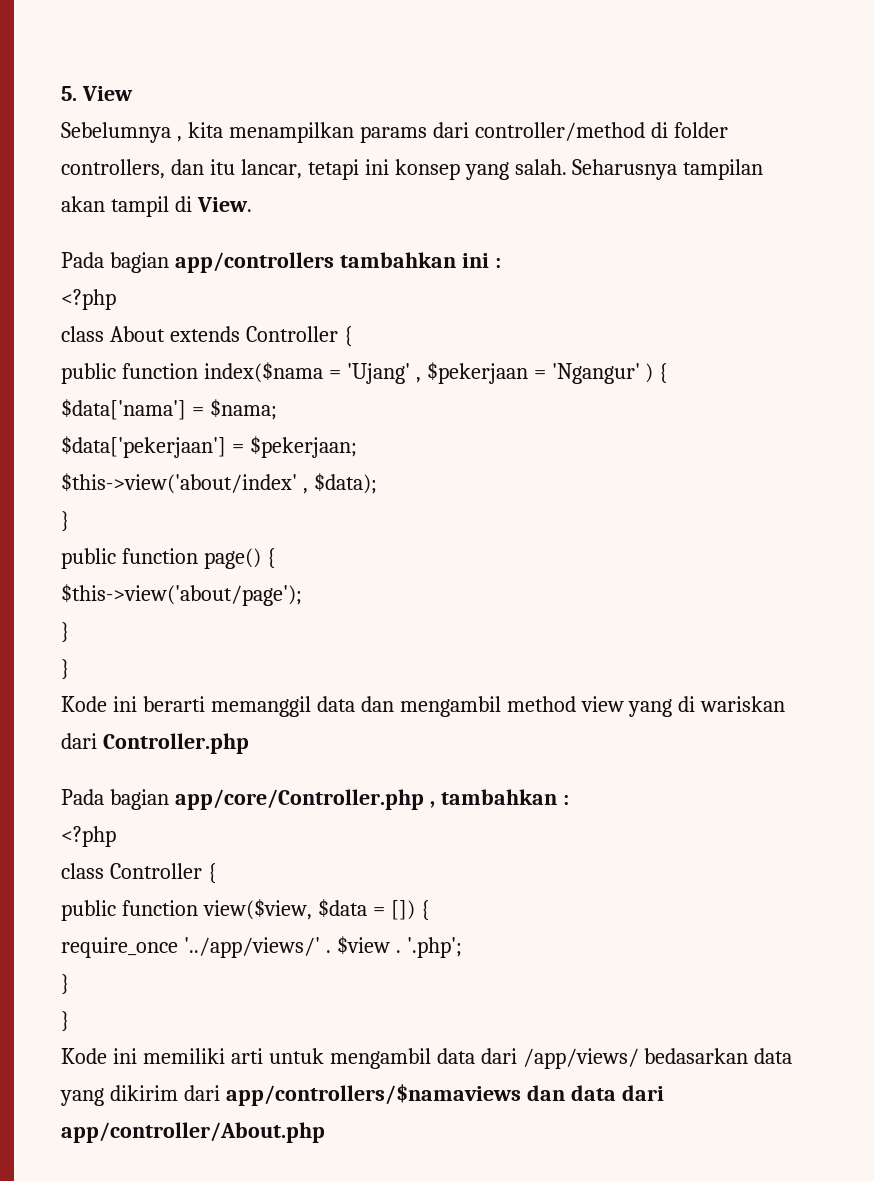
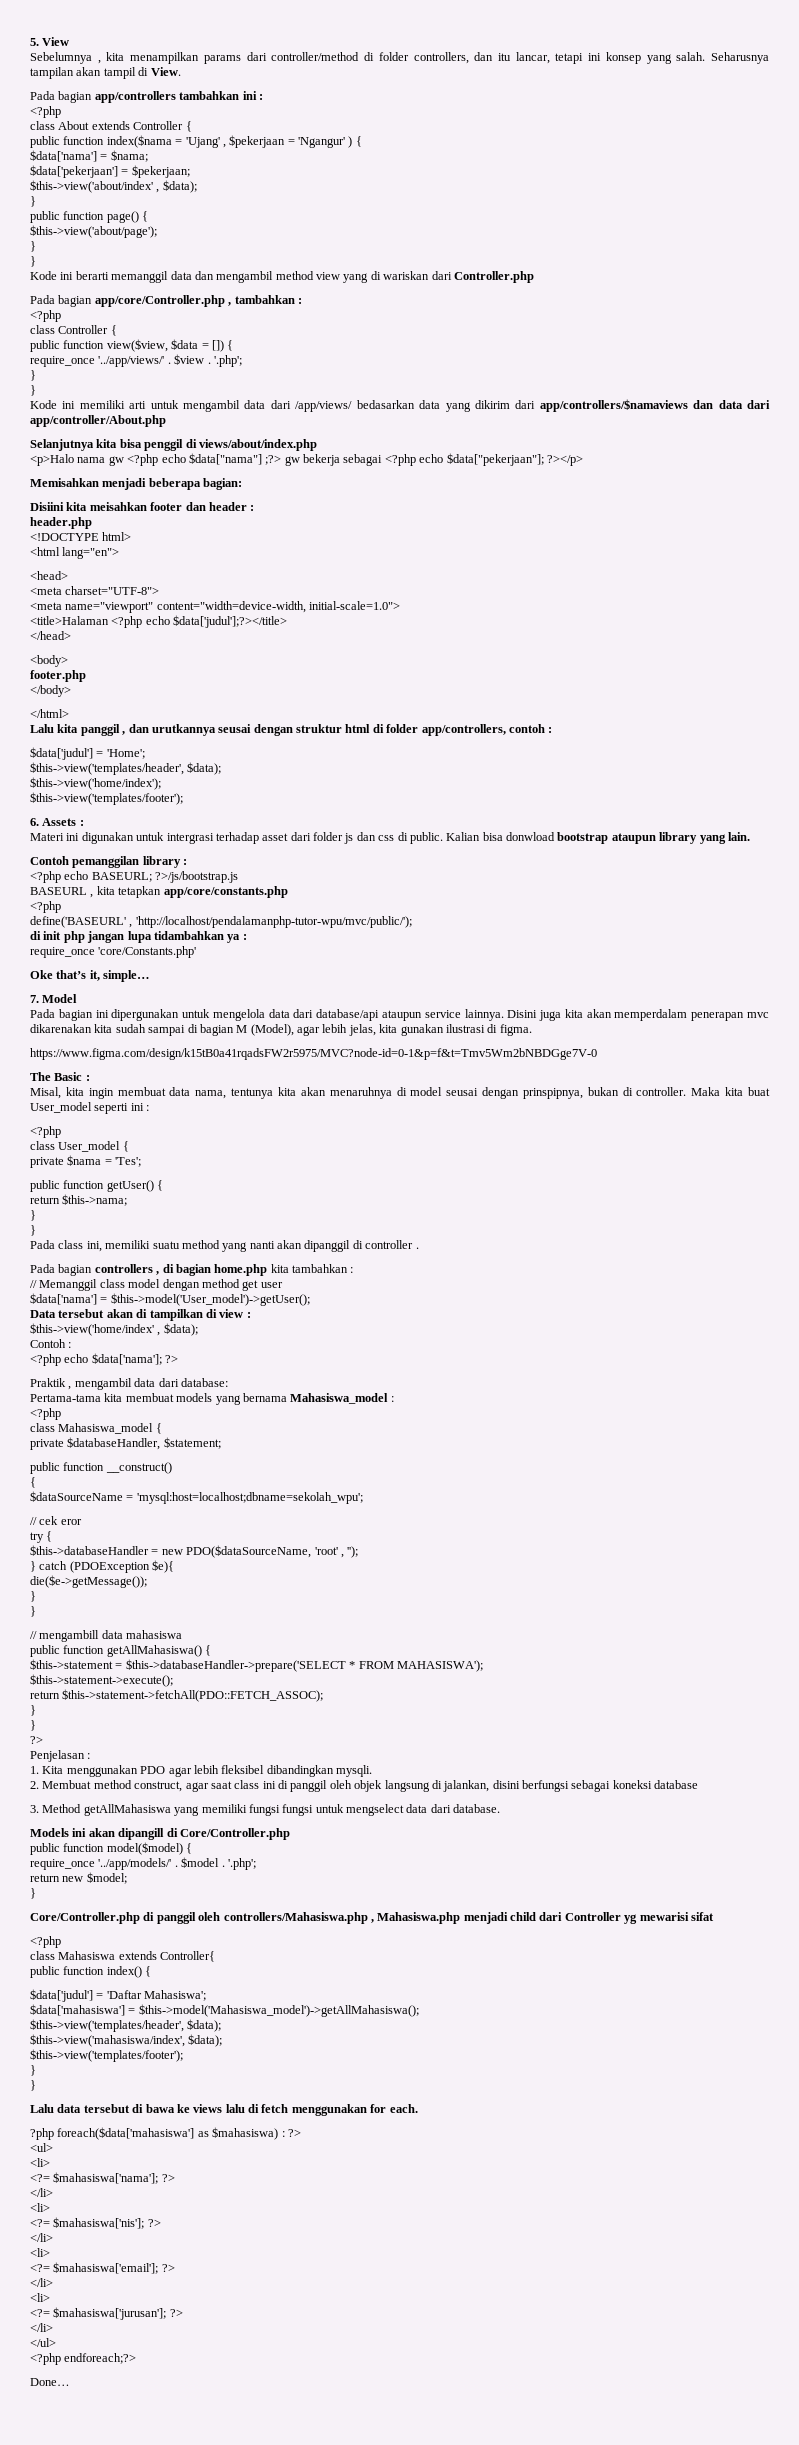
+ Selanjutnya kita bisa penggil di views/about/index.php
+ <p>Halo nama gw <?php echo $data["nama"] ;?> gw bekerja sebagai <?php echo $data["pekerjaan"]; ?></p>
+ Memisahkan menjadi beberapa bagian:
+ Disiini kita meisahkan footer dan header :
+ header.php
+ <!DOCTYPE html>
+ <html lang="en">
+ <head>
+ <meta charset="UTF-8">
+ <meta name="viewport" content="width=device-width, initial-scale=1.0">
+ <title>Halaman <?php echo $data['judul'];?></title>
+ </head>
+ <body>
+ footer.php
+ </body>
+ </html>
+ Lalu kita panggil , dan urutkannya seusai dengan struktur html di folder app/controllers, contoh :
+ $data['judul'] = 'Home';
+ $this->view('templates/header', $data);
+ $this->view('home/index');
+ $this->view('templates/footer');
+ 6. Assets :
+ Materi ini digunakan untuk intergrasi terhadap asset dari folder js dan css di public. Kalian bisa donwload bootstrap ataupun library yang lain.
+ Contoh pemanggilan library :
+ <?php echo BASEURL; ?>/js/bootstrap.js
+ BASEURL , kita tetapkan app/core/constants.php
+ <?php
+ define('BASEURL' , 'http://localhost/pendalamanphp-tutor-wpu/mvc/public/');
+ di init php jangan lupa tidambahkan ya :
+ require_once 'core/Constants.php'
+ Oke that’s it, simple…
+ 7. Model
+ Pada bagian ini dipergunakan untuk mengelola data dari database/api ataupun service lainnya. Disini juga kita akan memperdalam penerapan mvc dikarenakan kita sudah sampai di bagian M (Model), agar lebih jelas, kita gunakan ilustrasi di figma.
+ https://www.figma.com/design/k15tB0a41rqadsFW2r5975/MVC?node-id=0-1&p=f&t=Tmv5Wm2bNBDGge7V-0
+ The Basic :
+ Misal, kita ingin membuat data nama, tentunya kita akan menaruhnya di model seusai dengan prinspipnya, bukan di controller. Maka kita buat User_model seperti ini :
+ <?php
+ class User_model {
+ private $nama = 'Tes';
+ public function getUser() {
+ return $this->nama;
+ }
+ }
+ Pada class ini, memiliki suatu method yang nanti akan dipanggil di controller .
+ Pada bagian controllers , di bagian home.php kita tambahkan :
+ // Memanggil class model dengan method get user
+ $data['nama'] = $this->model('User_model')->getUser();
+ Data tersebut akan di tampilkan di view :
+ $this->view('home/index' , $data);
+ Contoh :
+ <?php echo $data['nama']; ?>
+ Praktik , mengambil data dari database:
+ Pertama-tama kita membuat models yang bernama Mahasiswa_model :
+ <?php
+ class Mahasiswa_model {
+ private $databaseHandler, $statement;
+ public function __construct()
+ {
+ $dataSourceName = 'mysql:host=localhost;dbname=sekolah_wpu';
+ // cek eror
+ try {
+ $this->databaseHandler = new PDO($dataSourceName, 'root' , '');
+ } catch (PDOException $e){
+ die($e->getMessage());
+ }
+ }
+ // mengambill data mahasiswa
+ public function getAllMahasiswa() {
+ $this->statement = $this->databaseHandler->prepare('SELECT * FROM MAHASISWA');
+ $this->statement->execute();
+ return $this->statement->fetchAll(PDO::FETCH_ASSOC);
+ }
+ }
+ ?>
+ Penjelasan :
+ 1. Kita menggunakan PDO agar lebih fleksibel dibandingkan mysqli.
+ 2. Membuat method construct, agar saat class ini di panggil oleh objek langsung di jalankan, disini berfungsi sebagai koneksi database
+ 3. Method getAllMahasiswa yang memiliki fungsi fungsi untuk mengselect data dari database.
+ Models ini akan dipangill di Core/Controller.php
+ public function model($model) {
+ require_once '../app/models/' . $model . '.php';
+ return new $model;
+ }
+ Core/Controller.php di panggil oleh controllers/Mahasiswa.php , Mahasiswa.php menjadi child dari Controller yg mewarisi sifat
+ <?php
+ class Mahasiswa extends Controller{
+ public function index() {
+ $data['judul'] = 'Daftar Mahasiswa';
+ $data['mahasiswa'] = $this->model('Mahasiswa_model')->getAllMahasiswa();
+ $this->view('templates/header', $data);
+ $this->view('mahasiswa/index', $data);
+ $this->view('templates/footer');
+ }
+ }
+ Lalu data tersebut di bawa ke views lalu di fetch menggunakan for each.
+ ?php foreach($data['mahasiswa'] as $mahasiswa) : ?>
+ <ul>
+ <li>
+ <?= $mahasiswa['nama']; ?>
+ </li>
+ <li>
+ <?= $mahasiswa['nis']; ?>
+ </li>
+ <li>
+ <?= $mahasiswa['email']; ?>
+ </li>
+ <li>
+ <?= $mahasiswa['jurusan']; ?>
+ </li>
+ </ul>
+ <?php endforeach;?>
+ Done…

